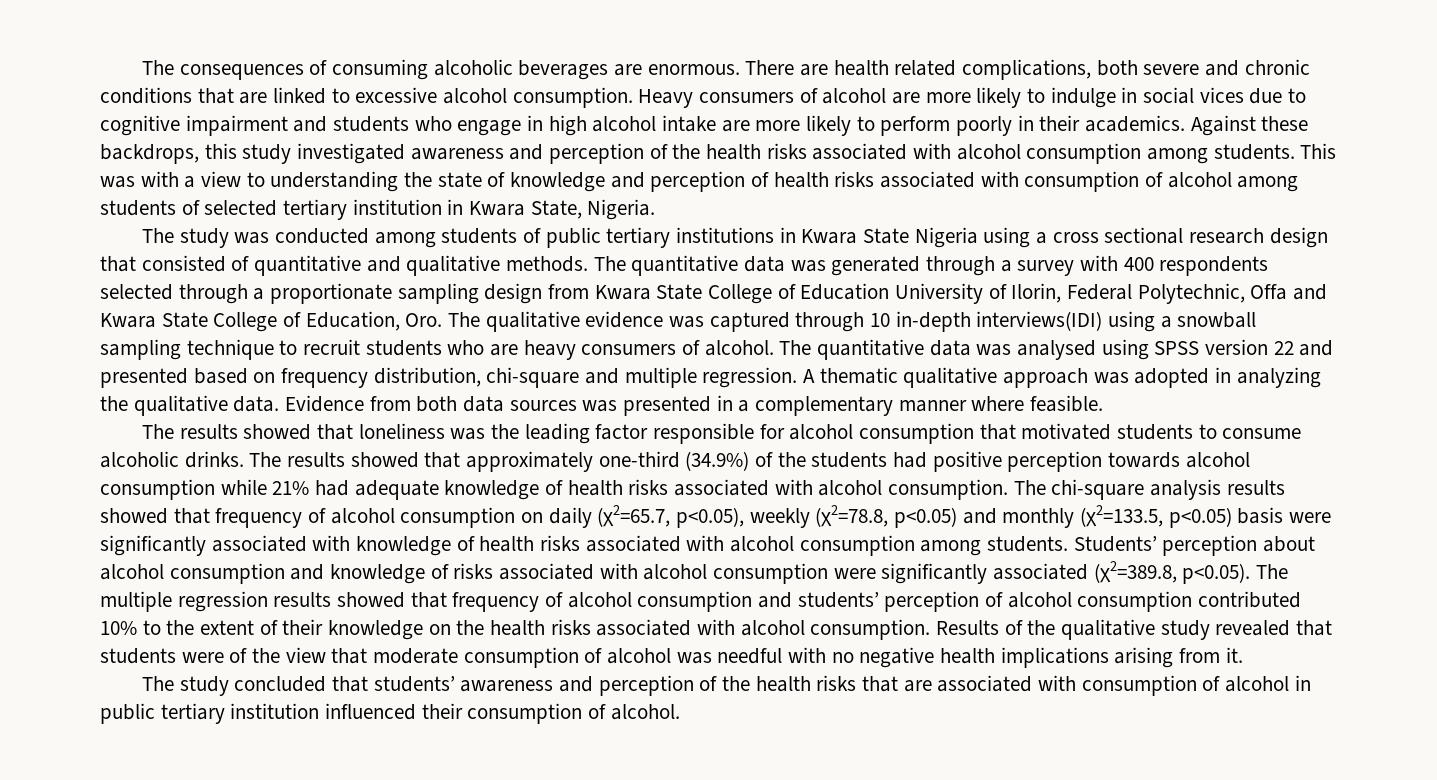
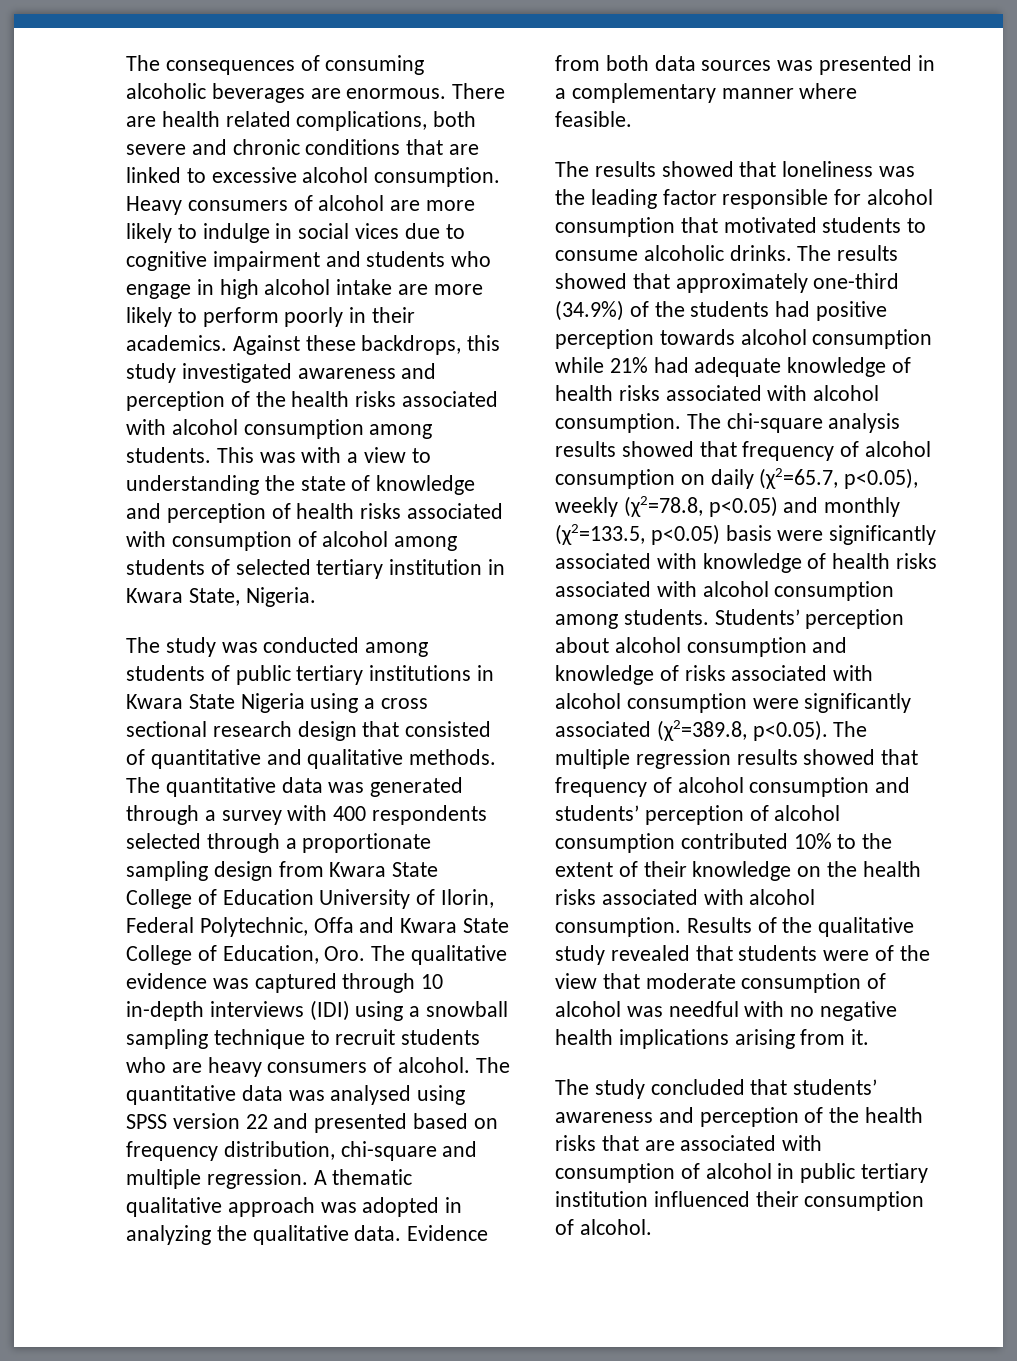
- The quantitative data was generated through a survey with 400 respondents selected through a proportionate sampling design from Kwara State College of Education University of Ilorin, Federal Polytechnic, Offa and Kwara State College of Education, Oro. The qualitative evidence was captured through 10 in-depth interviews(IDI) using a snowball sampling technique to recruit students who are heavy consumers of alcohol.
+ The quantitative data was generated through a survey with 400 respondents selected through a proportionate sampling design from Kwara State College of Education University of Ilorin, Federal Polytechnic, Offa and Kwara State College of Education, Oro. The qualitative evidence was captured through 10 in-depth interviews (IDI) using a snowball sampling technique to recruit students who are heavy consumers of alcohol.

